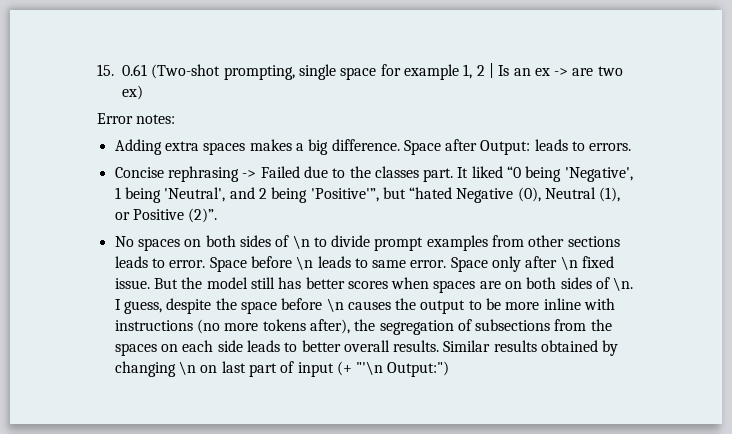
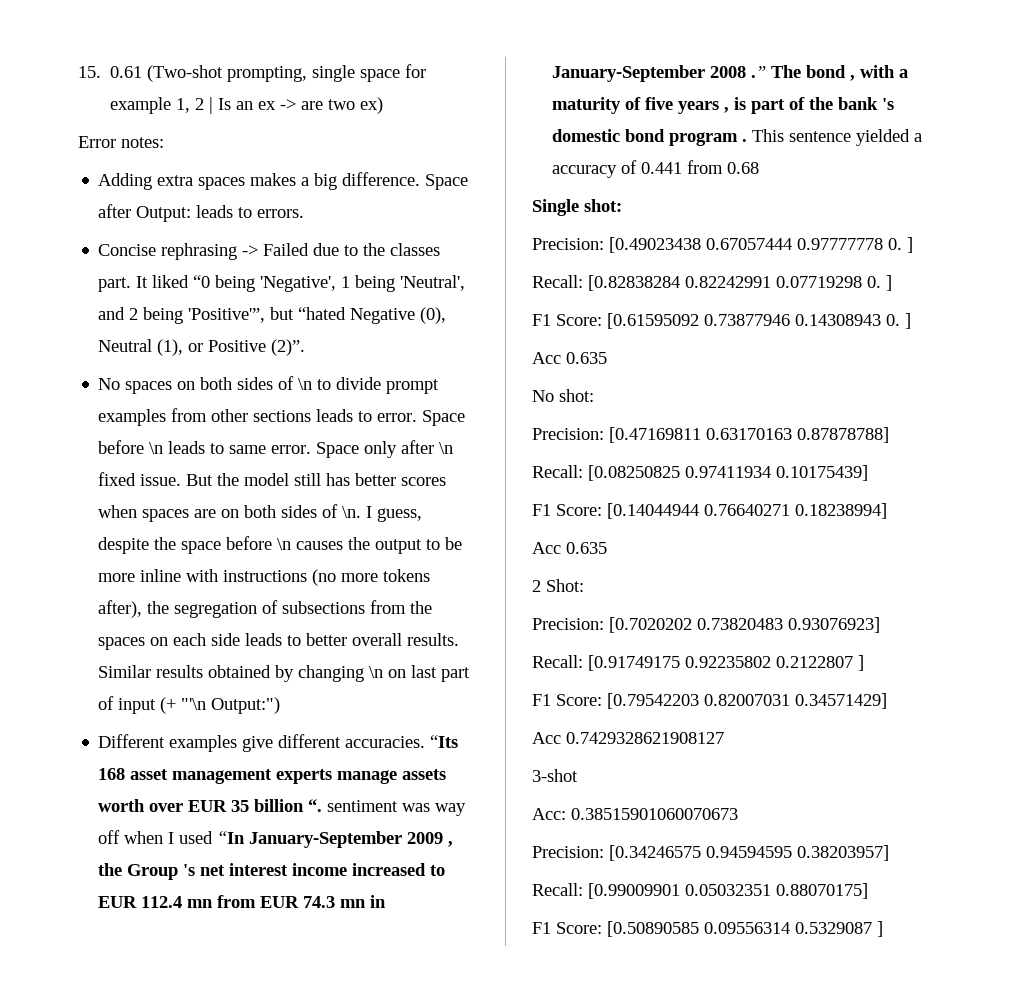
+ Different examples give different accuracies. “Its 168 asset management experts manage assets worth over EUR 35 billion “. sentiment was way off when I used “In January-September 2009 , the Group 's net interest income increased to EUR 112.4 mn from EUR 74.3 mn in January-September 2008 .” The bond , with a maturity of five years , is part of the bank 's domestic bond program . This sentence yielded a accuracy of 0.441 from 0.68
+ Single shot:
+ Precision: [0.49023438 0.67057444 0.97777778 0. ]
+ Recall: [0.82838284 0.82242991 0.07719298 0. ]
+ F1 Score: [0.61595092 0.73877946 0.14308943 0. ]
+ Acc 0.635
+ No shot:
+ Precision: [0.47169811 0.63170163 0.87878788]
+ Recall: [0.08250825 0.97411934 0.10175439]
+ F1 Score: [0.14044944 0.76640271 0.18238994]
+ Acc 0.635
+ 2 Shot:
+ Precision: [0.7020202 0.73820483 0.93076923]
+ Recall: [0.91749175 0.92235802 0.2122807 ]
+ F1 Score: [0.79542203 0.82007031 0.34571429]
+ Acc 0.7429328621908127
+ 3-shot
+ Acc: 0.38515901060070673
+ Precision: [0.34246575 0.94594595 0.38203957]
+ Recall: [0.99009901 0.05032351 0.88070175]
+ F1 Score: [0.50890585 0.09556314 0.5329087 ]

